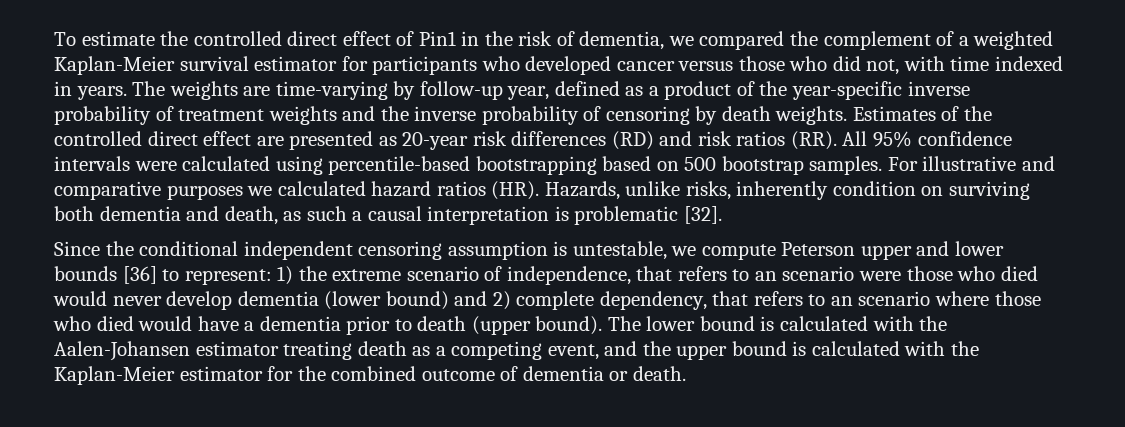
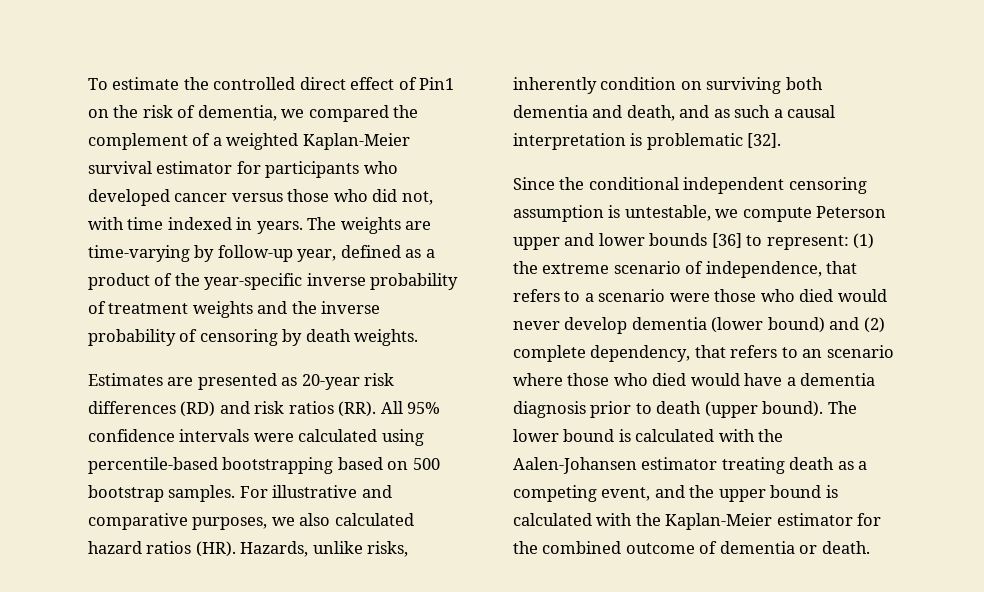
- To estimate the controlled direct effect of Pin1 in the risk of dementia, we compared the complement of a weighted Kaplan-Meier survival estimator for participants who developed cancer versus those who did not, with time indexed in years.
+ To estimate the controlled direct effect of Pin1 on the risk of dementia, we compared the complement of a weighted Kaplan-Meier survival estimator for participants who developed cancer versus those who did not, with time indexed in years.
- The weights are time-varying by follow-up year, defined as a product of the year-specific inverse probability of treatment weights and the inverse probability of censoring by death weights. Estimates of the controlled direct effect are presented as 20-year risk differences (RD) and risk ratios (RR). All 95% confidence intervals were calculated using percentile-based bootstrapping based on 500 bootstrap samples.
+ The weights are time-varying by follow-up year, defined as a product of the year-specific inverse probability of treatment weights and the inverse probability of censoring by death weights.
+ Estimates are presented as 20-year risk differences (RD) and risk ratios (RR). All 95% confidence intervals were calculated using percentile-based bootstrapping based on 500 bootstrap samples.
- For illustrative and comparative purposes we calculated hazard ratios (HR). Hazards, unlike risks, inherently condition on surviving both dementia and death, as such a causal interpretation is problematic [32].
+ For illustrative and comparative purposes, we also calculated hazard ratios (HR). Hazards, unlike risks, inherently condition on surviving both dementia and death, and as such a causal interpretation is problematic [32].
- Since the conditional independent censoring assumption is untestable, we compute Peterson upper and lower bounds [36] to represent: 1) the extreme scenario of independence, that refers to an scenario were those who died would never develop dementia (lower bound) and 2) complete dependency, that refers to an scenario where those who died would have a dementia prior to death (upper bound).
+ Since the conditional independent censoring assumption is untestable, we compute Peterson upper and lower bounds [36] to represent: (1) the extreme scenario of independence, that refers to a scenario were those who died would never develop dementia (lower bound) and (2) complete dependency, that refers to an scenario where those who died would have a dementia diagnosis prior to death (upper bound).

